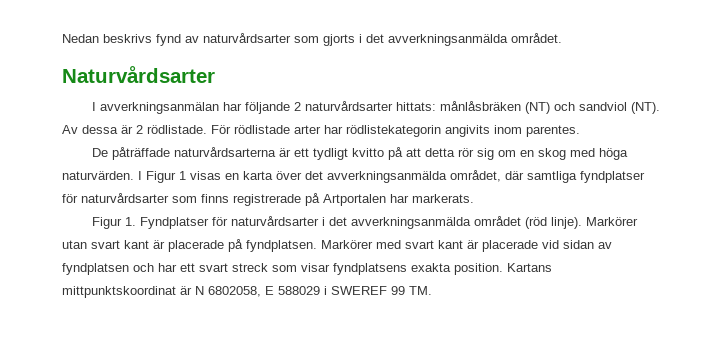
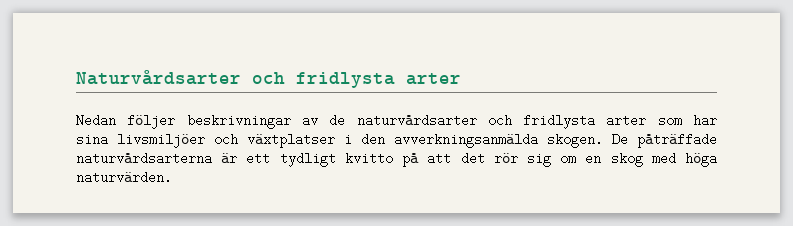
- Nedan beskrivs fynd av naturvårdsarter som gjorts i det avverkningsanmälda området.
- Naturvårdsarter
- I avverkningsanmälan har följande 2 naturvårdsarter hittats: månlåsbräken (NT) och sandviol (NT). Av dessa är 2 rödlistade. För rödlistade arter har rödlistekategorin angivits inom parentes.
- De påträffade naturvårdsarterna är ett tydligt kvitto på att detta rör sig om en skog med höga naturvärden. I Figur 1 visas en karta över det avverkningsanmälda området, där samtliga fyndplatser för naturvårdsarter som finns registrerade på Artportalen har markerats.
- Figur 1. Fyndplatser för naturvårdsarter i det avverkningsanmälda området (röd linje). Markörer utan svart kant är placerade på fyndplatsen. Markörer med svart kant är placerade vid sidan av fyndplatsen och har ett svart streck som visar fyndplatsens exakta position. Kartans mittpunktskoordinat är N 6802058, E 588029 i SWEREF 99 TM.
+ Naturvårdsarter och fridlysta arter
+ Nedan följer beskrivningar av de naturvårdsarter och fridlysta arter som har sina livsmiljöer och växtplatser i den avverkningsanmälda skogen. De påträffade naturvårdsarterna är ett tydligt kvitto på att det rör sig om en skog med höga naturvärden.

